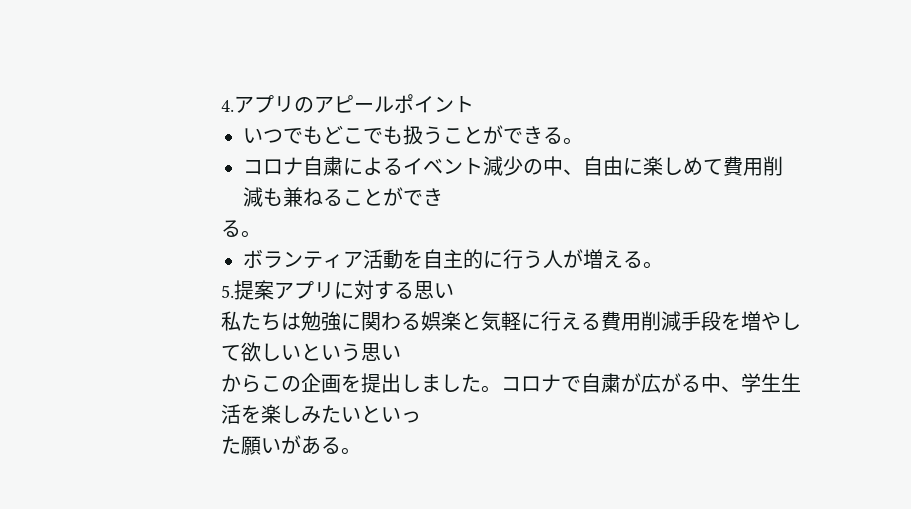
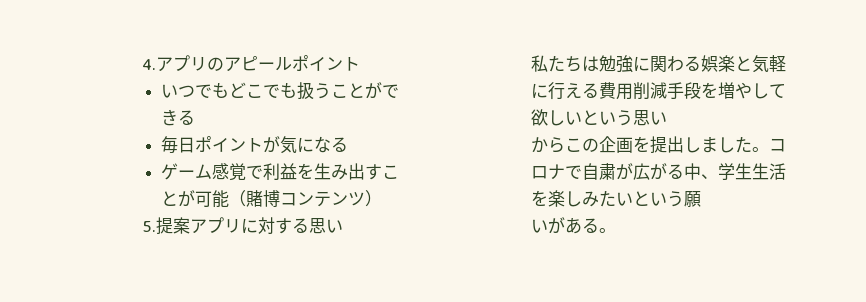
- いつでもどこでも扱うことができる。
- コロナ自粛によるイベント減少の中、自由に楽しめて費用削減も兼ねることができ
- る。
- ボランティア活動を自主的に行う人が増える。
+ いつでもどこでも扱うことができる
+ 毎日ポイントが気になる
+ ゲーム感覚で利益を生み出すことが可能（賭博コンテンツ）
- コロナで自粛が広がる中、学生生活を楽しみたいといっ
- た願いがある。
+ コロナで自粛が広がる中、学生生活を楽しみたいという願
+ いがある。

